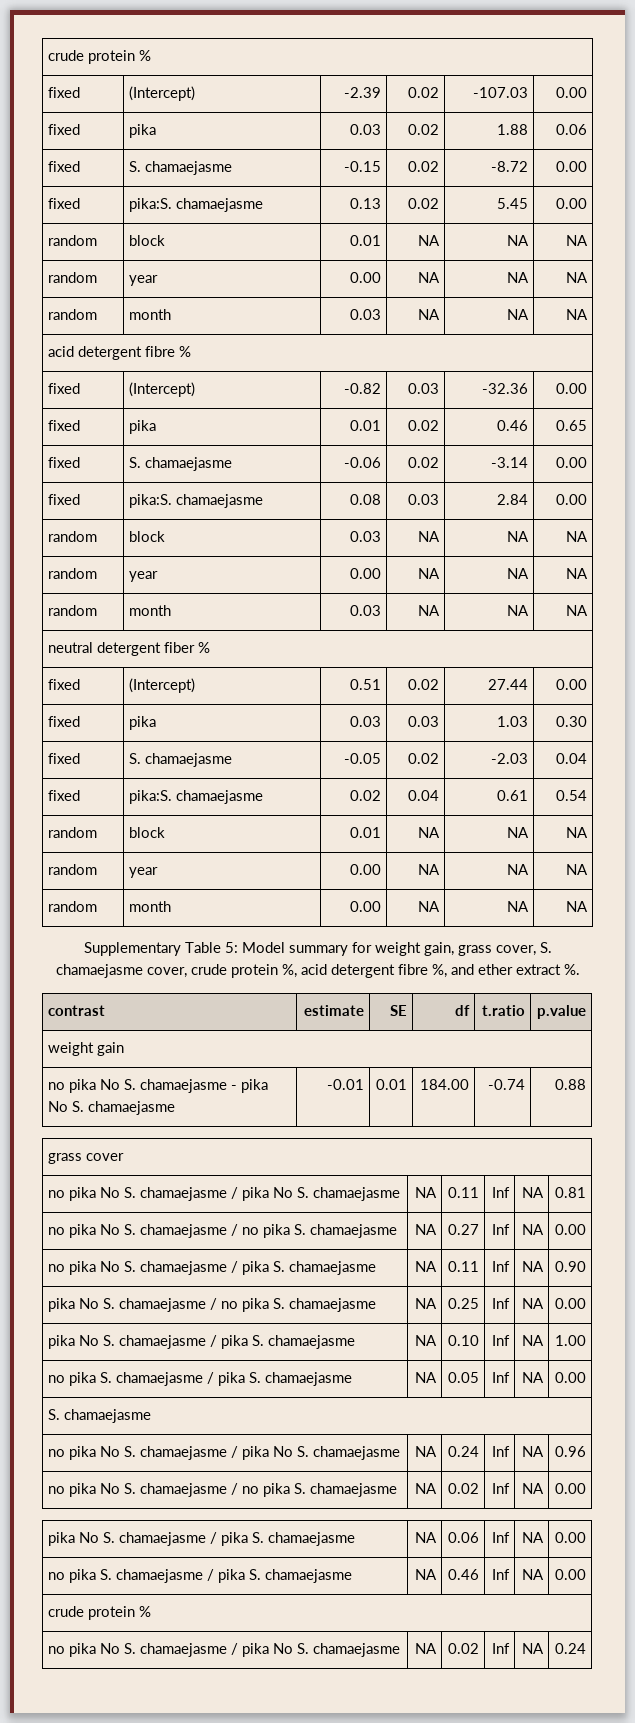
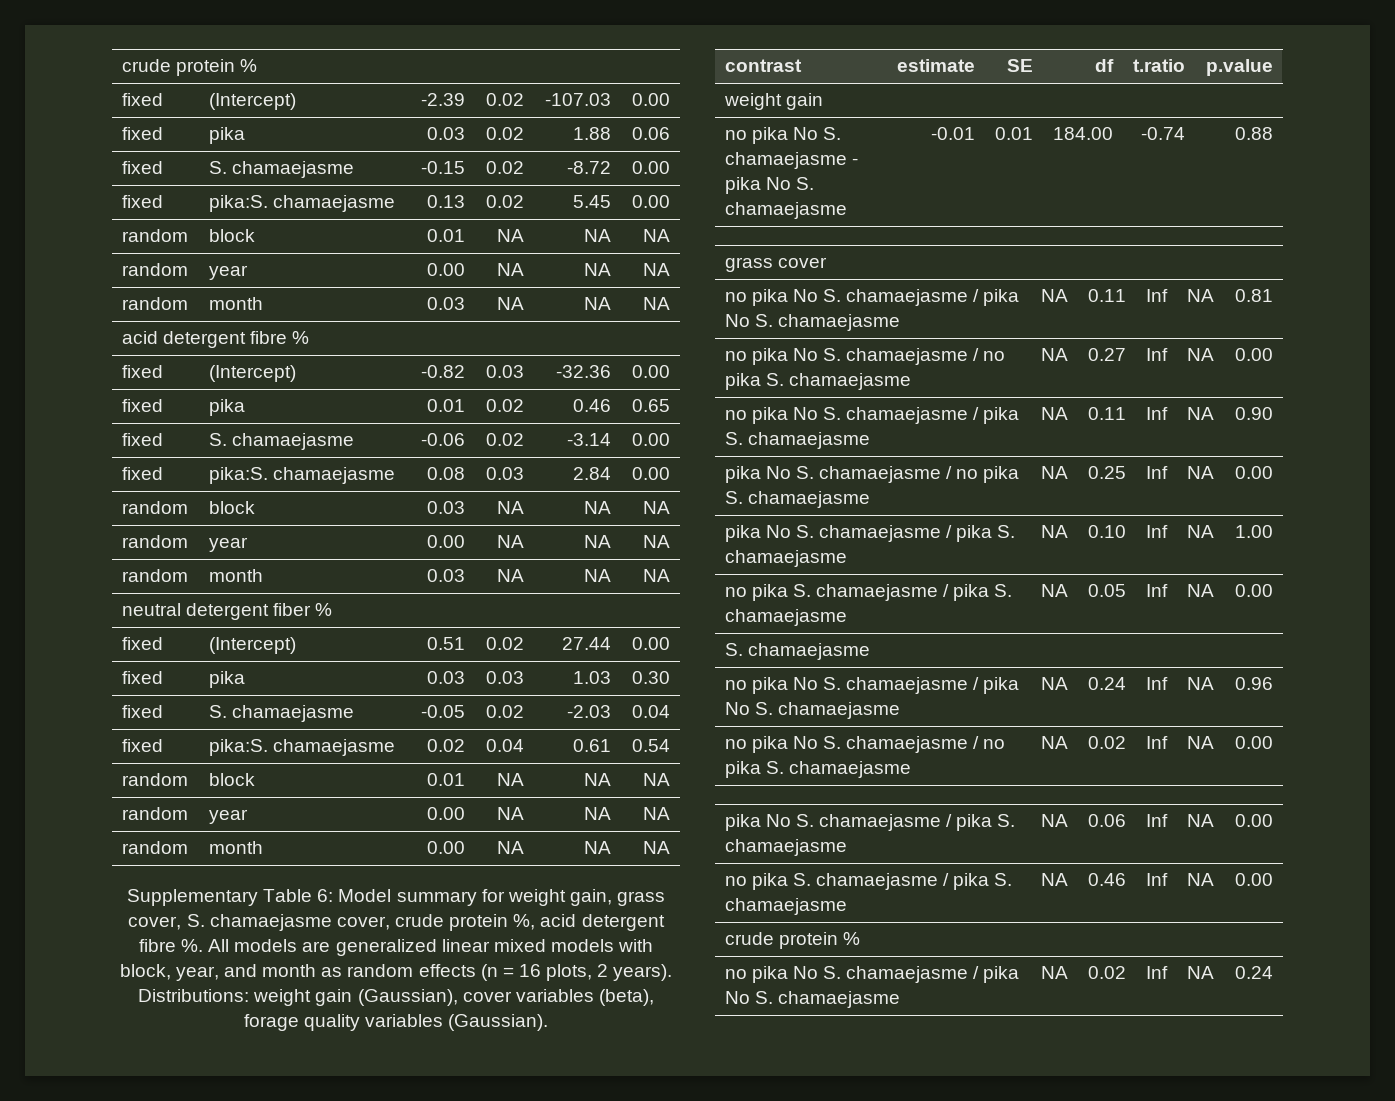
- Supplementary Table 5: Model summary for weight gain, grass cover, S. chamaejasme cover, crude protein %, acid detergent fibre %, and ether extract %.
+ Supplementary Table 6: Model summary for weight gain, grass cover, S. chamaejasme cover, crude protein %, acid detergent fibre %. All models are generalized linear mixed models with block, year, and month as random effects (n = 16 plots, 2 years). Distributions: weight gain (Gaussian), cover variables (beta), forage quality variables (Gaussian).

